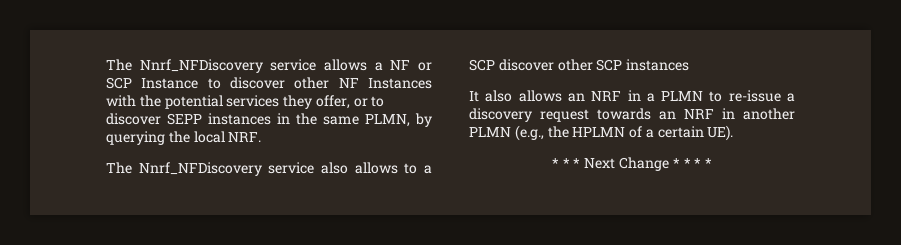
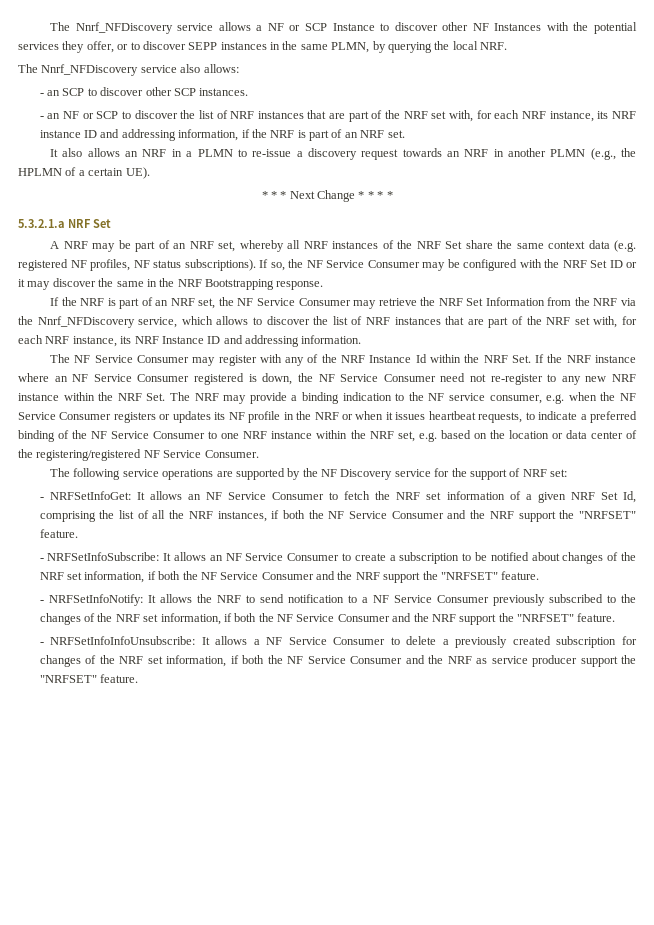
- The Nnrf_NFDiscovery service also allows to a SCP discover other SCP instances
+ The Nnrf_NFDiscovery service also allows:
+ - an SCP to discover other SCP instances.
+ - an NF or SCP to discover the list of NRF instances that are part of the NRF set with, for each NRF instance, its NRF instance ID and addressing information, if the NRF is part of an NRF set.
+ 5.3.2.1.a NRF Set
+ A NRF may be part of an NRF set, whereby all NRF instances of the NRF Set share the same context data (e.g. registered NF profiles, NF status subscriptions). If so, the NF Service Consumer may be configured with the NRF Set ID or it may discover the same in the NRF Bootstrapping response.
+ If the NRF is part of an NRF set, the NF Service Consumer may retrieve the NRF Set Information from the NRF via the Nnrf_NFDiscovery service, which allows to discover the list of NRF instances that are part of the NRF set with, for each NRF instance, its NRF Instance ID and addressing information.
+ The NF Service Consumer may register with any of the NRF Instance Id within the NRF Set. If the NRF instance where an NF Service Consumer registered is down, the NF Service Consumer need not re-register to any new NRF instance within the NRF Set. The NRF may provide a binding indication to the NF service consumer, e.g. when the NF Service Consumer registers or updates its NF profile in the NRF or when it issues heartbeat requests, to indicate a preferred binding of the NF Service Consumer to one NRF instance within the NRF set, e.g. based on the location or data center of the registering/registered NF Service Consumer.
+ The following service operations are supported by the NF Discovery service for the support of NRF set:
+ - NRFSetInfoGet: It allows an NF Service Consumer to fetch the NRF set information of a given NRF Set Id, comprising the list of all the NRF instances, if both the NF Service Consumer and the NRF support the "NRFSET" feature.
+ - NRFSetInfoSubscribe: It allows an NF Service Consumer to create a subscription to be notified about changes of the NRF set information, if both the NF Service Consumer and the NRF support the "NRFSET" feature.
+ - NRFSetInfoNotify: It allows the NRF to send notification to a NF Service Consumer previously subscribed to the changes of the NRF set information, if both the NF Service Consumer and the NRF support the "NRFSET" feature.
+ - NRFSetInfoInfoUnsubscribe: It allows a NF Service Consumer to delete a previously created subscription for changes of the NRF set information, if both the NF Service Consumer and the NRF as service producer support the "NRFSET" feature.

